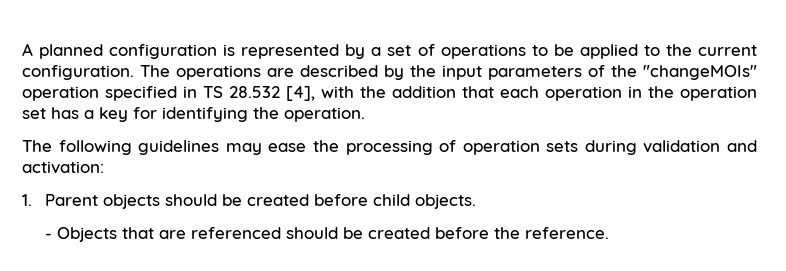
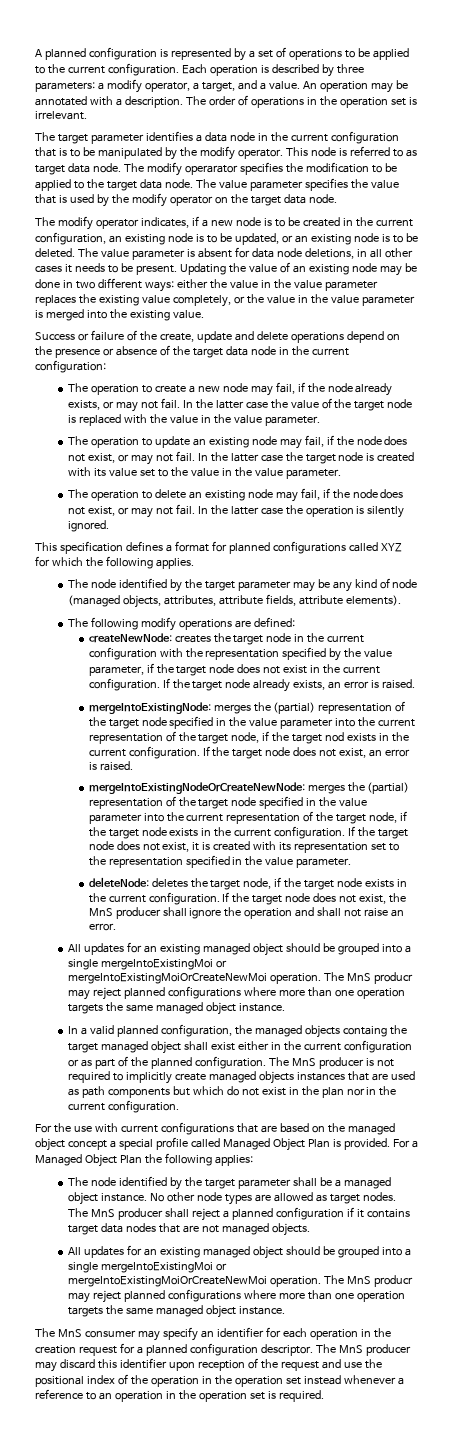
- The operations are described by the input parameters of the "changeMOIs" operation specified in TS 28.532 [4], with the addition that each operation in the operation set has a key for identifying the operation.
- The following guidelines may ease the processing of operation sets during validation and activation:
- 1. Parent objects should be created before child objects.
- - Objects that are referenced should be created before the reference.
+ Each operation is described by three parameters: a modify operator, a target, and a value. An operation may be annotated with a description. The order of operations in the operation set is irrelevant.
+ The target parameter identifies a data node in the current configuration that is to be manipulated by the modify operator. This node is referred to as target data node. The modify operarator specifies the modification to be applied to the target data node. The value parameter specifies the value that is used by the modify operator on the target data node.
+ The modify operator indicates, if a new node is to be created in the current configuration, an existing node is to be updated, or an existing node is to be deleted. The value parameter is absent for data node deletions, in all other cases it needs to be present. Updating the value of an existing node may be done in two different ways: either the value in the value parameter replaces the existing value completely, or the value in the value parameter is merged into the existing value.
+ Success or failure of the create, update and delete operations depend on the presence or absence of the target data node in the current configuration:
+ The operation to create a new node may fail, if the node already exists, or may not fail. In the latter case the value of the target node is replaced with the value in the value parameter.
+ The operation to update an existing node may fail, if the node does not exist, or may not fail. In the latter case the target node is created with its value set to the value in the value parameter.
+ The operation to delete an existing node may fail, if the node does not exist, or may not fail. In the latter case the operation is silently ignored.
+ This specification defines a format for planned configurations called XYZ for which the following applies.
+ The node identified by the target parameter may be any kind of node (managed objects, attributes, attribute fields, attribute elements).
+ The following modify operations are defined:
+ createNewNode: creates the target node in the current configuration with the representation specified by the value parameter, if the target node does not exist in the current configuration. If the target node already exists, an error is raised.
+ mergeIntoExistingNode: merges the (partial) representation of the target node specified in the value parameter into the current representation of the target node, if the target nod exists in the current configuration. If the target node does not exist, an error is raised.
+ mergeIntoExistingNodeOrCreateNewNode: merges the (partial) representation of the target node specified in the value parameter into the current representation of the target node, if the target node exists in the current configuration. If the target node does not exist, it is created with its representation set to the representation specified in the value parameter.
+ deleteNode: deletes the target node, if the target node exists in the current configuration. If the target node does not exist, the MnS producer shall ignore the operation and shall not raise an error.
+ All updates for an existing managed object should be grouped into a single mergeIntoExistingMoi or mergeIntoExistingMoiOrCreateNewMoi operation. The MnS producr may reject planned configurations where more than one operation targets the same managed object instance.
+ In a valid planned configuration, the managed objects containg the target managed object shall exist either in the current configuration or as part of the planned configuration. The MnS producer is not required to implicitly create managed objects instances that are used as path components but which do not exist in the plan nor in the current configuration.
+ For the use with current configurations that are based on the managed object concept a special profile called Managed Object Plan is provided. For a Managed Object Plan the following applies:
+ The node identified by the target parameter shall be a managed object instance. No other node types are allowed as target nodes. The MnS producer shall reject a planned configuration if it contains target data nodes that are not managed objects.
+ All updates for an existing managed object should be grouped into a single mergeIntoExistingMoi or mergeIntoExistingMoiOrCreateNewMoi operation. The MnS producr may reject planned configurations where more than one operation targets the same managed object instance.
+ The MnS consumer may specify an identifier for each operation in the creation request for a planned configuration descriptor. The MnS producer may discard this identifier upon reception of the request and use the positional index of the operation in the operation set instead whenever a reference to an operation in the operation set is required.

